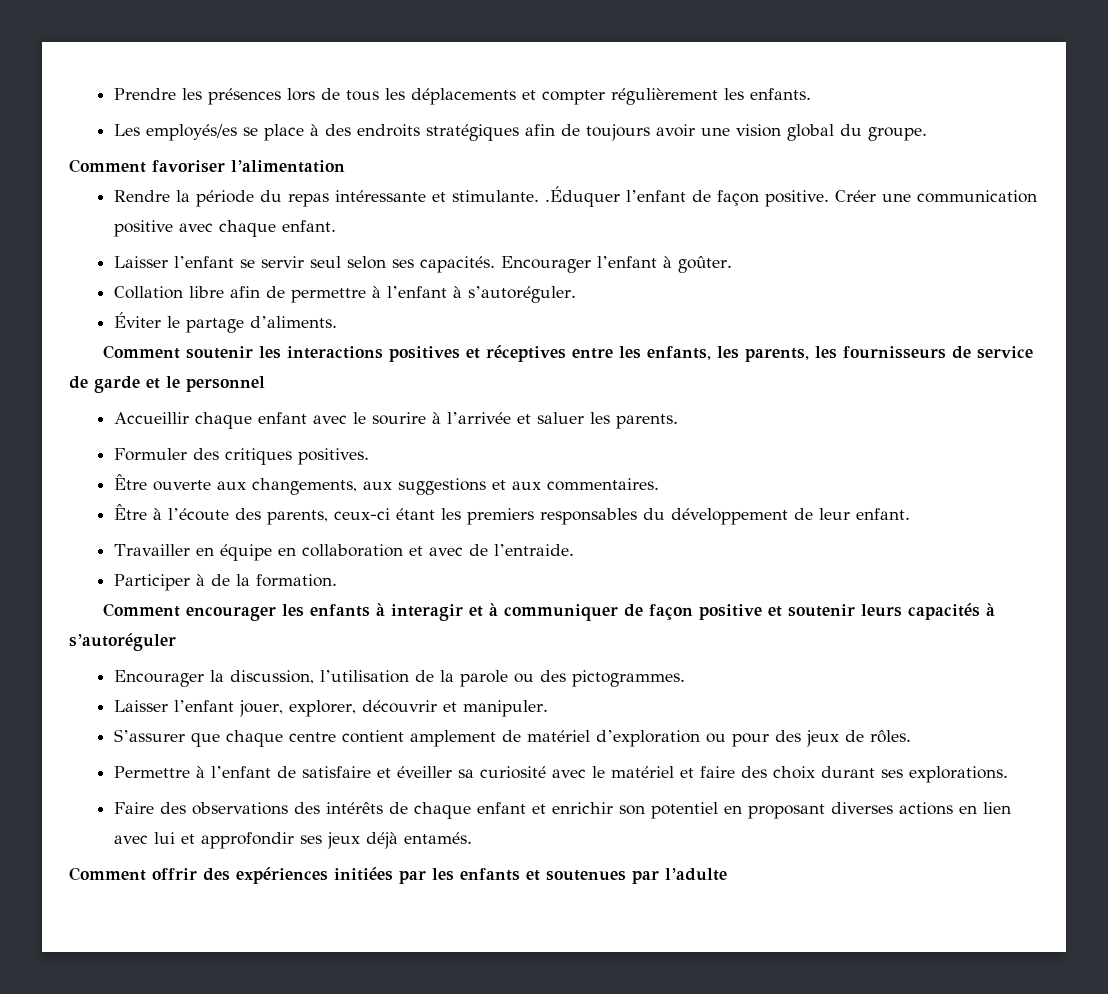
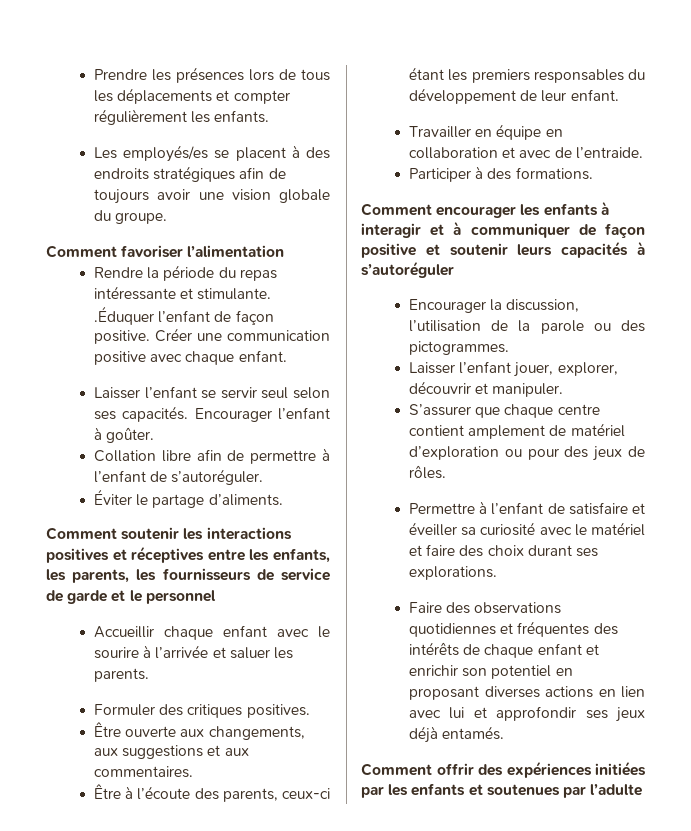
- Les employés/es se place à des endroits stratégiques afin de toujours avoir une vision global du groupe.
+ Les employés/es se placent à des endroits stratégiques afin de toujours avoir une vision globale du groupe.
- Collation libre afin de permettre à l’enfant à s’autoréguler.
+ Collation libre afin de permettre à l’enfant de s’autoréguler.
- Participer à de la formation.
+ Participer à des formations.
- Faire des observations des intérêts de chaque enfant et enrichir son potentiel en proposant diverses actions en lien avec lui et approfondir ses jeux déjà entamés.
+ Faire des observations quotidiennes et fréquentes des intérêts de chaque enfant et enrichir son potentiel en proposant diverses actions en lien avec lui et approfondir ses jeux déjà entamés.

